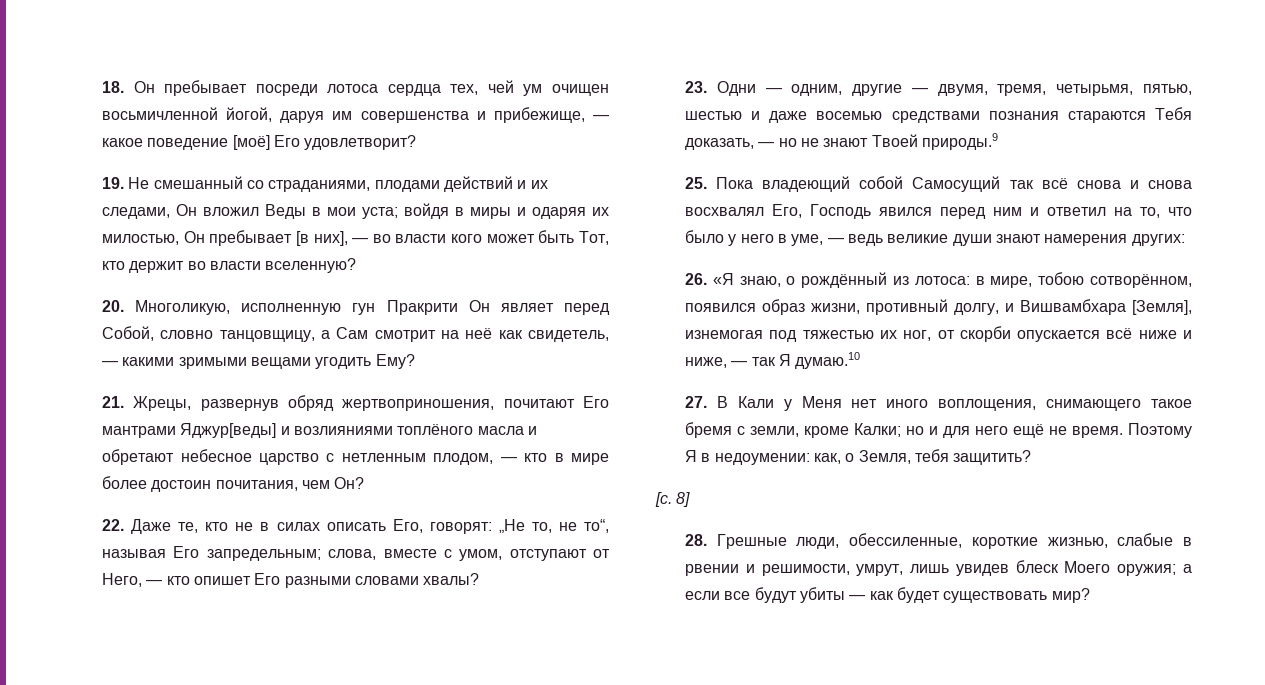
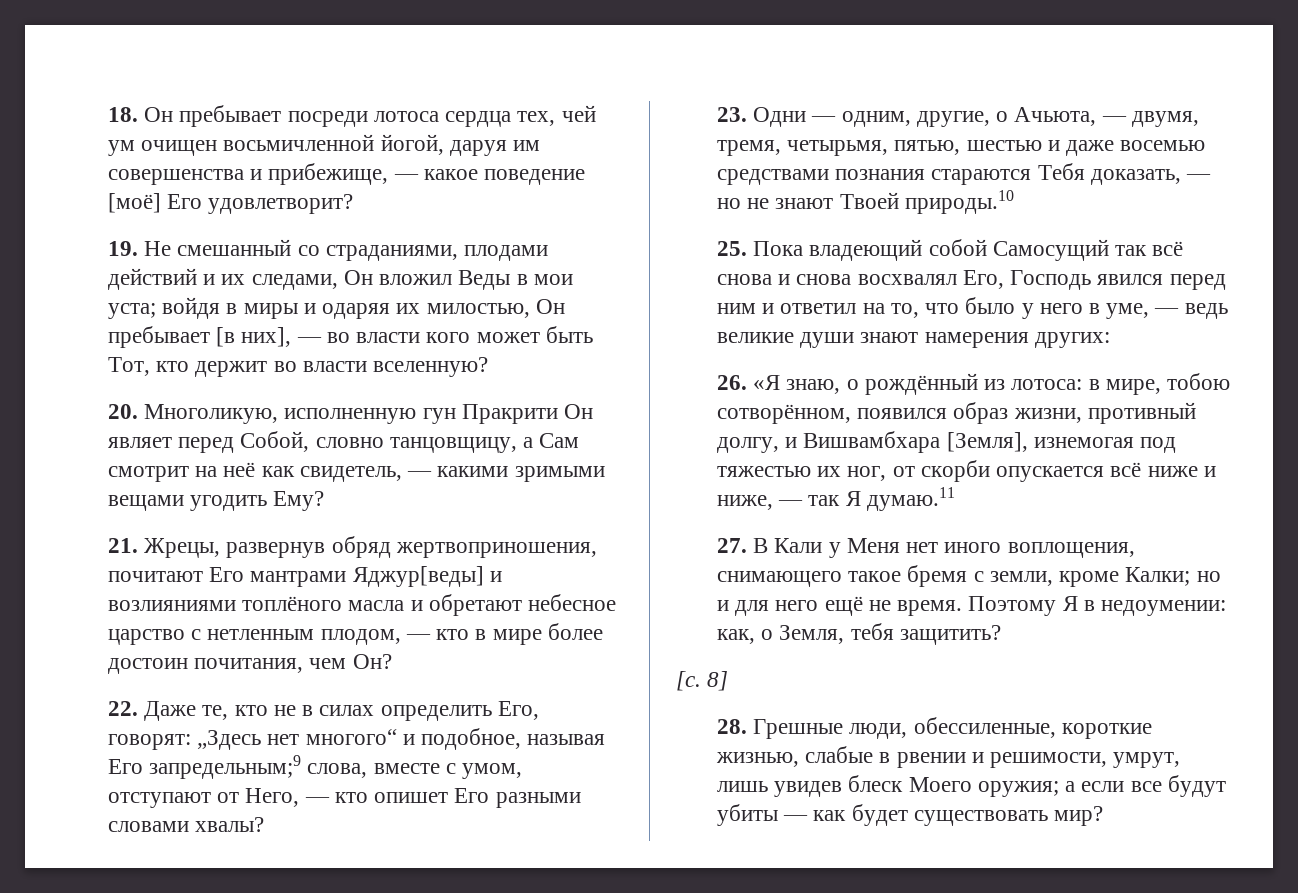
- 22. Даже те, кто не в силах описать Его, говорят: „Не то, не то“, называя Его запредельным; слова, вместе с умом, отступают от Него, — кто опишет Его разными словами хвалы?
+ 22. Даже те, кто не в силах определить Его, говорят: „Здесь нет многого“ и подобное, называя Его запредельным;9 слова, вместе с умом, отступают от Него, — кто опишет Его разными словами хвалы?
- 23. Одни — одним, другие — двумя, тремя, четырьмя, пятью, шестью и даже восемью средствами познания стараются Тебя доказать, — но не знают Твоей природы.9
+ 23. Одни — одним, другие, о Ачьюта, — двумя, тремя, четырьмя, пятью, шестью и даже восемью средствами познания стараются Тебя доказать, — но не знают Твоей природы.10
- 26. «Я знаю, о рождённый из лотоса: в мире, тобою сотворённом, появился образ жизни, противный долгу, и Вишвамбхара [Земля], изнемогая под тяжестью их ног, от скорби опускается всё ниже и ниже, — так Я думаю.10
+ 26. «Я знаю, о рождённый из лотоса: в мире, тобою сотворённом, появился образ жизни, противный долгу, и Вишвамбхара [Земля], изнемогая под тяжестью их ног, от скорби опускается всё ниже и ниже, — так Я думаю.11

